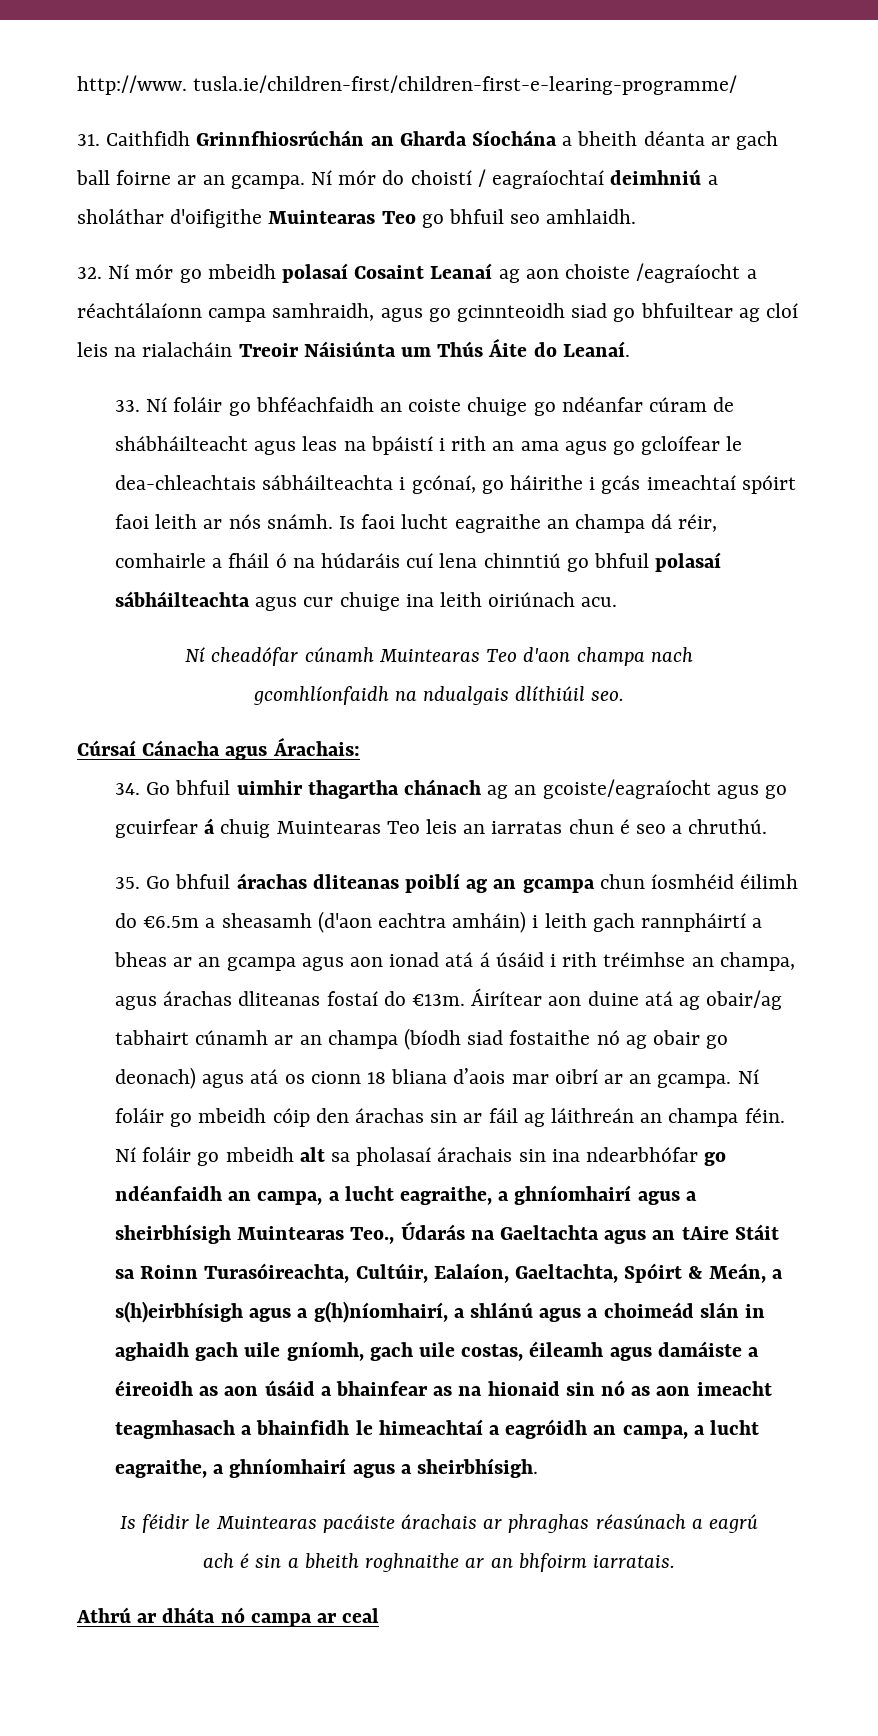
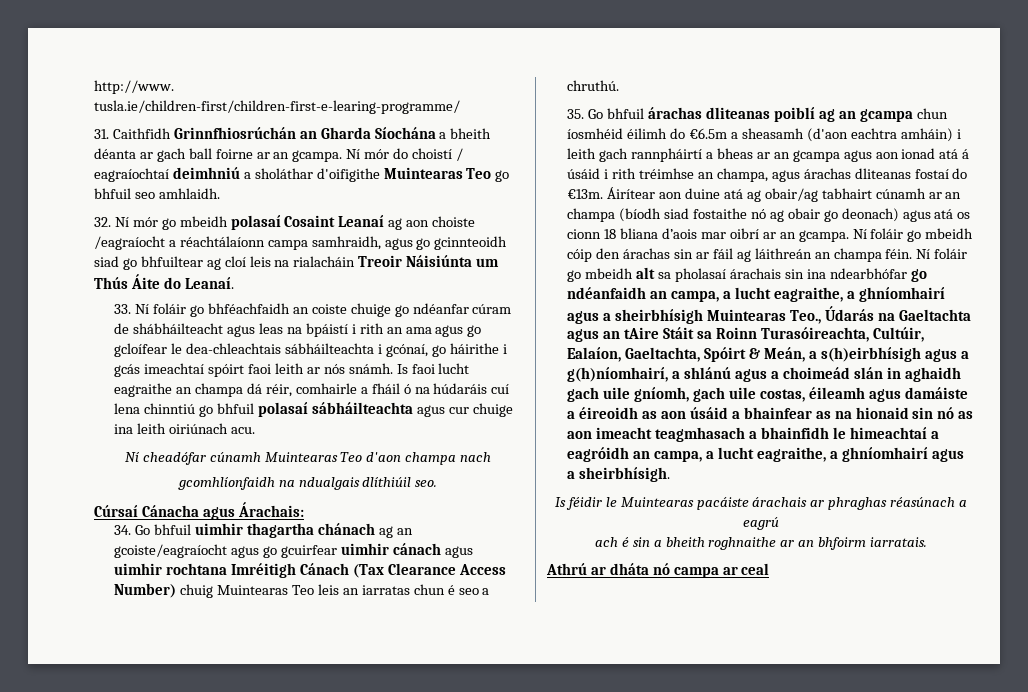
- 34. Go bhfuil uimhir thagartha chánach ag an gcoiste/eagraíocht agus go gcuirfear á chuig Muintearas Teo leis an iarratas chun é seo a chruthú.
+ 34. Go bhfuil uimhir thagartha chánach ag an gcoiste/eagraíocht agus go gcuirfear uimhir cánach agus uimhir rochtana Imréitigh Cánach (Tax Clearance Access Number) chuig Muintearas Teo leis an iarratas chun é seo a chruthú.

